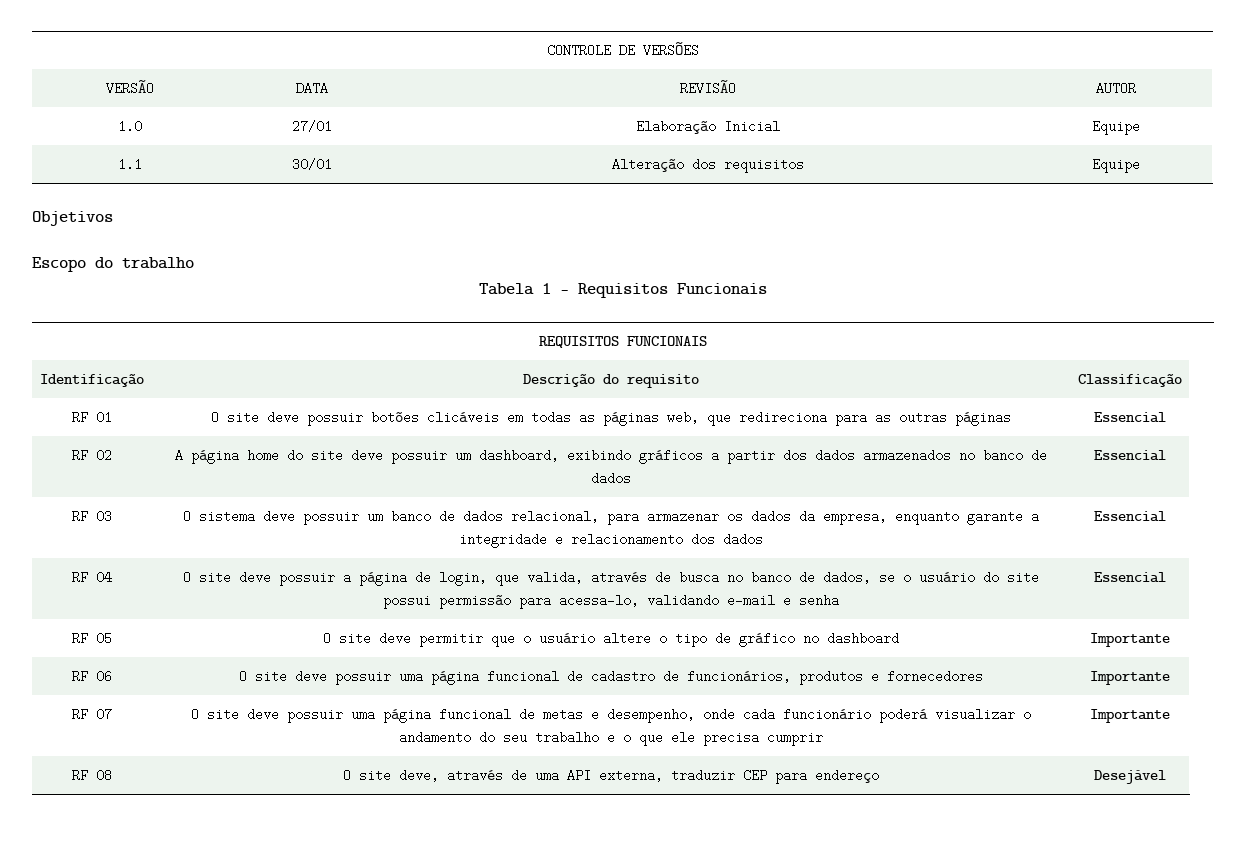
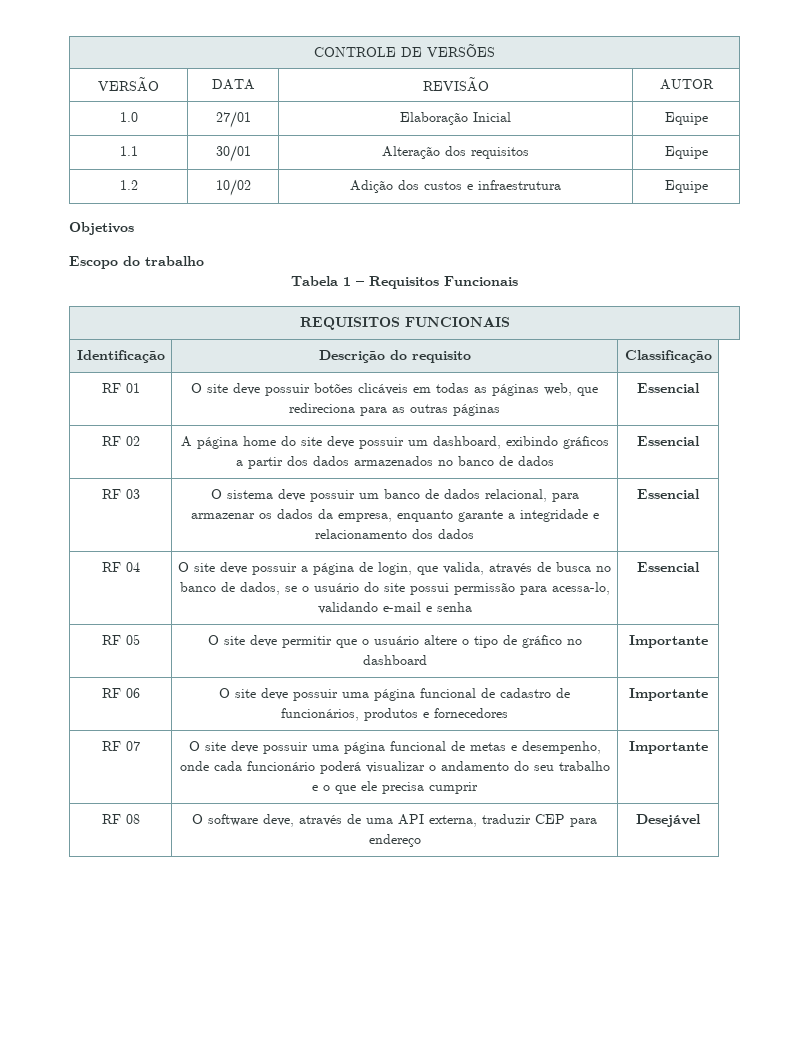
+ 1.2 | 10/02 | Adição dos custos e infraestrutura | Equipe
- RF 08 | O site deve, através de uma API externa, traduzir CEP para endereço | Desejável
+ RF 08 | O software deve, através de uma API externa, traduzir CEP para endereço | Desejável

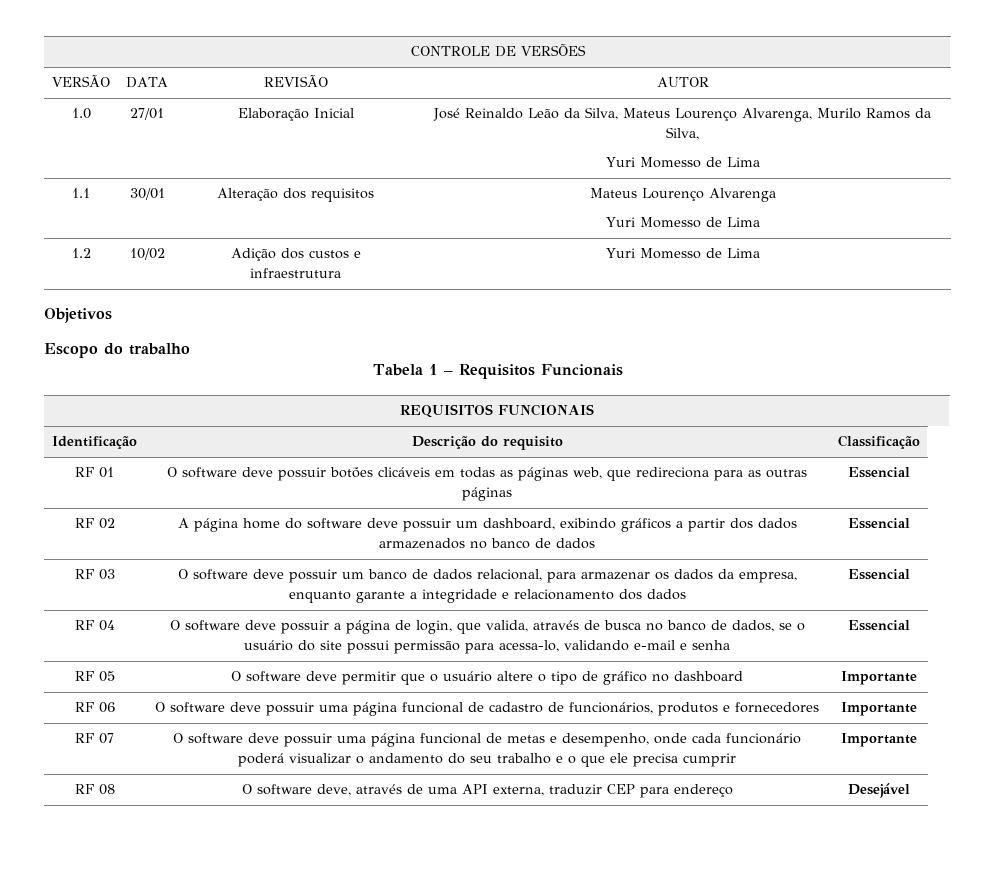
- 1.0 | 27/01 | Elaboração Inicial | Equipe
+ 1.0 | 27/01 | Elaboração Inicial | José Reinaldo Leão da Silva, Mateus Lourenço Alvarenga, Murilo Ramos da Silva,
+ Yuri Momesso de Lima
- 1.1 | 30/01 | Alteração dos requisitos | Equipe
+ 1.1 | 30/01 | Alteração dos requisitos | Mateus Lourenço Alvarenga
+ Yuri Momesso de Lima
- 1.2 | 10/02 | Adição dos custos e infraestrutura | Equipe
+ 1.2 | 10/02 | Adição dos custos e infraestrutura | Yuri Momesso de Lima
- RF 01 | O site deve possuir botões clicáveis em todas as páginas web, que redireciona para as outras páginas | Essencial
+ RF 01 | O software deve possuir botões clicáveis em todas as páginas web, que redireciona para as outras páginas | Essencial
- RF 02 | A página home do site deve possuir um dashboard, exibindo gráficos a partir dos dados armazenados no banco de dados | Essencial
+ RF 02 | A página home do software deve possuir um dashboard, exibindo gráficos a partir dos dados armazenados no banco de dados | Essencial
- RF 03 | O sistema deve possuir um banco de dados relacional, para armazenar os dados da empresa, enquanto garante a integridade e relacionamento dos dados | Essencial
+ RF 03 | O software deve possuir um banco de dados relacional, para armazenar os dados da empresa, enquanto garante a integridade e relacionamento dos dados | Essencial
- RF 04 | O site deve possuir a página de login, que valida, através de busca no banco de dados, se o usuário do site possui permissão para acessa-lo, validando e-mail e senha | Essencial
+ RF 04 | O software deve possuir a página de login, que valida, através de busca no banco de dados, se o usuário do site possui permissão para acessa-lo, validando e-mail e senha | Essencial
- RF 05 | O site deve permitir que o usuário altere o tipo de gráfico no dashboard | Importante
+ RF 05 | O software deve permitir que o usuário altere o tipo de gráfico no dashboard | Importante
- RF 06 | O site deve possuir uma página funcional de cadastro de funcionários, produtos e fornecedores | Importante
+ RF 06 | O software deve possuir uma página funcional de cadastro de funcionários, produtos e fornecedores | Importante
- RF 07 | O site deve possuir uma página funcional de metas e desempenho, onde cada funcionário poderá visualizar o andamento do seu trabalho e o que ele precisa cumprir | Importante
+ RF 07 | O software deve possuir uma página funcional de metas e desempenho, onde cada funcionário poderá visualizar o andamento do seu trabalho e o que ele precisa cumprir | Importante

